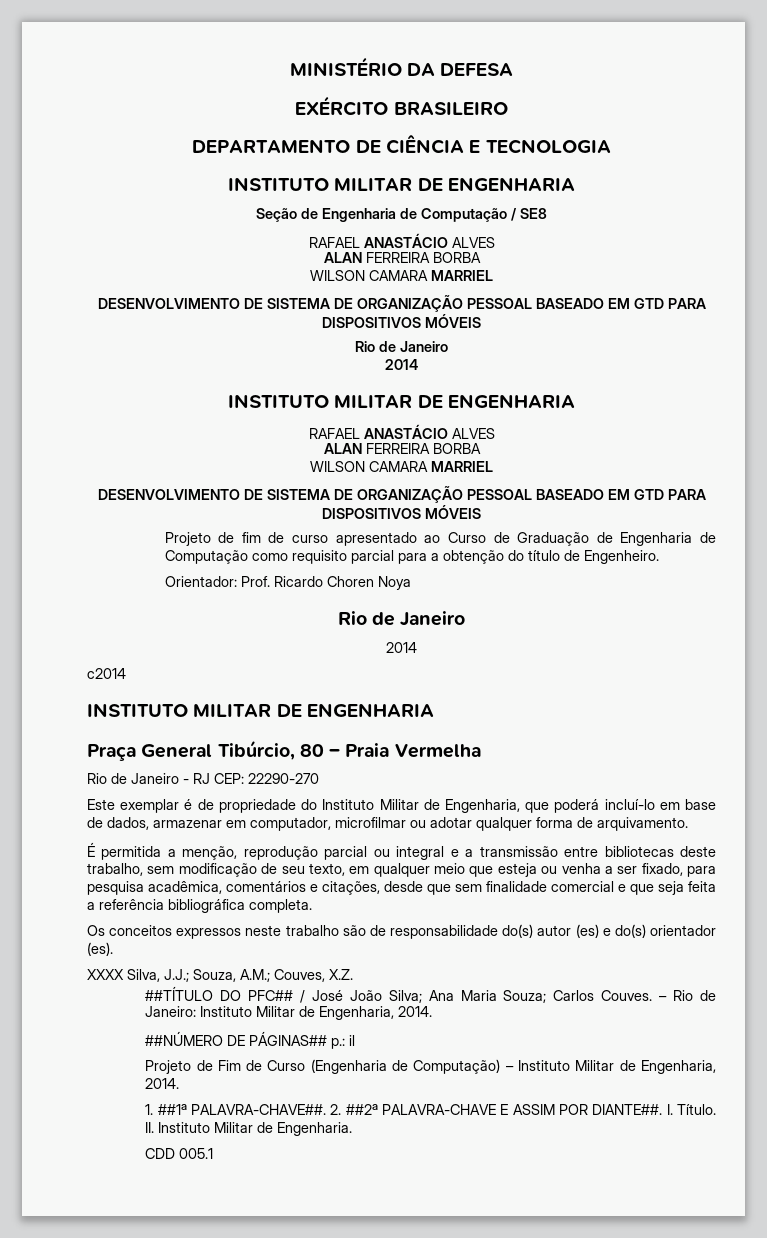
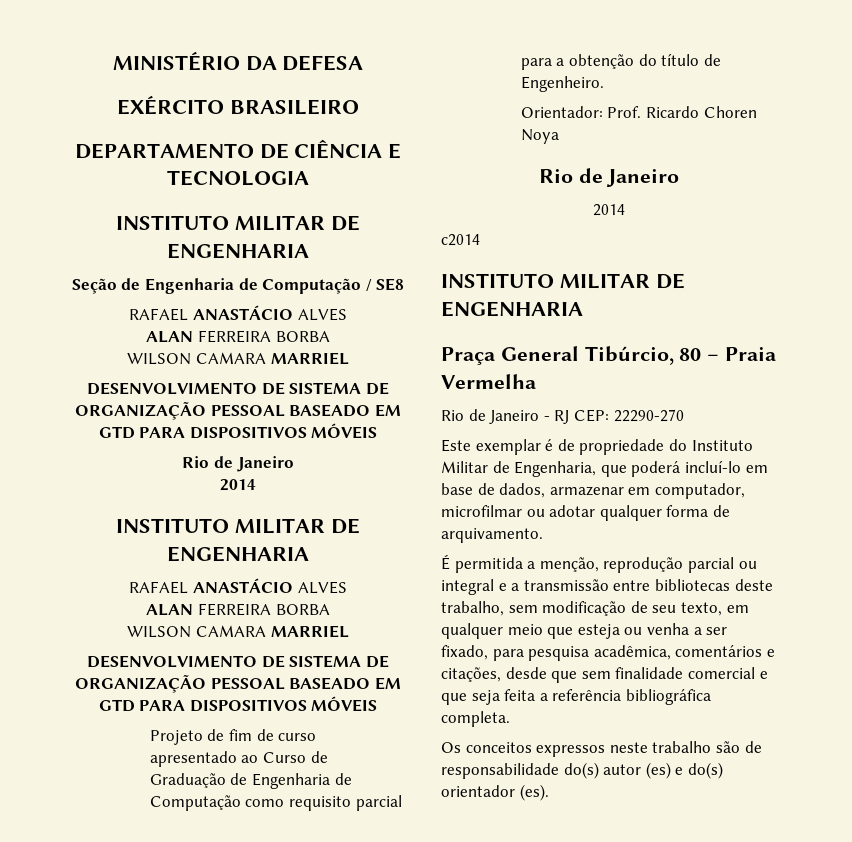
- XXXX Silva, J.J.; Souza, A.M.; Couves, X.Z.
- ##TÍTULO DO PFC## / José João Silva; Ana Maria Souza; Carlos Couves. – Rio de Janeiro: Instituto Militar de Engenharia, 2014.
- ##NÚMERO DE PÁGINAS## p.: il
- Projeto de Fim de Curso (Engenharia de Computação) – Instituto Militar de Engenharia, 2014.
- 1. ##1ª PALAVRA-CHAVE##. 2. ##2ª PALAVRA-CHAVE E ASSIM POR DIANTE##. I. Título. II. Instituto Militar de Engenharia.
- CDD 005.1

